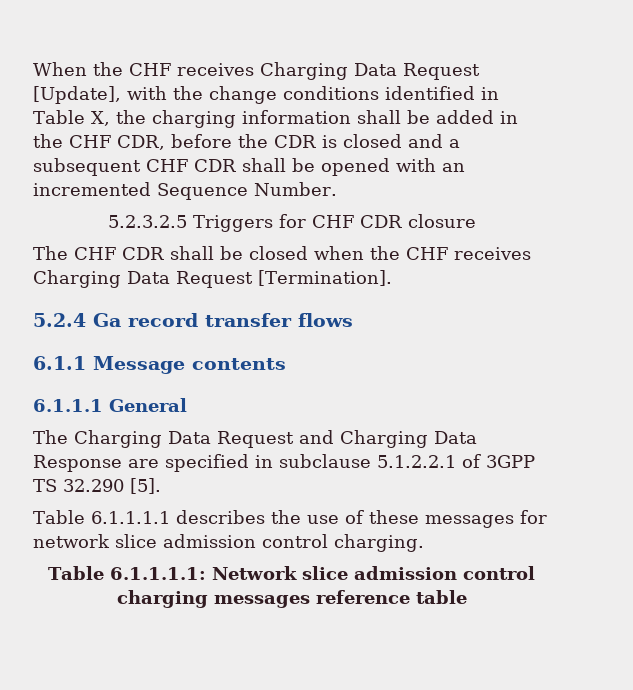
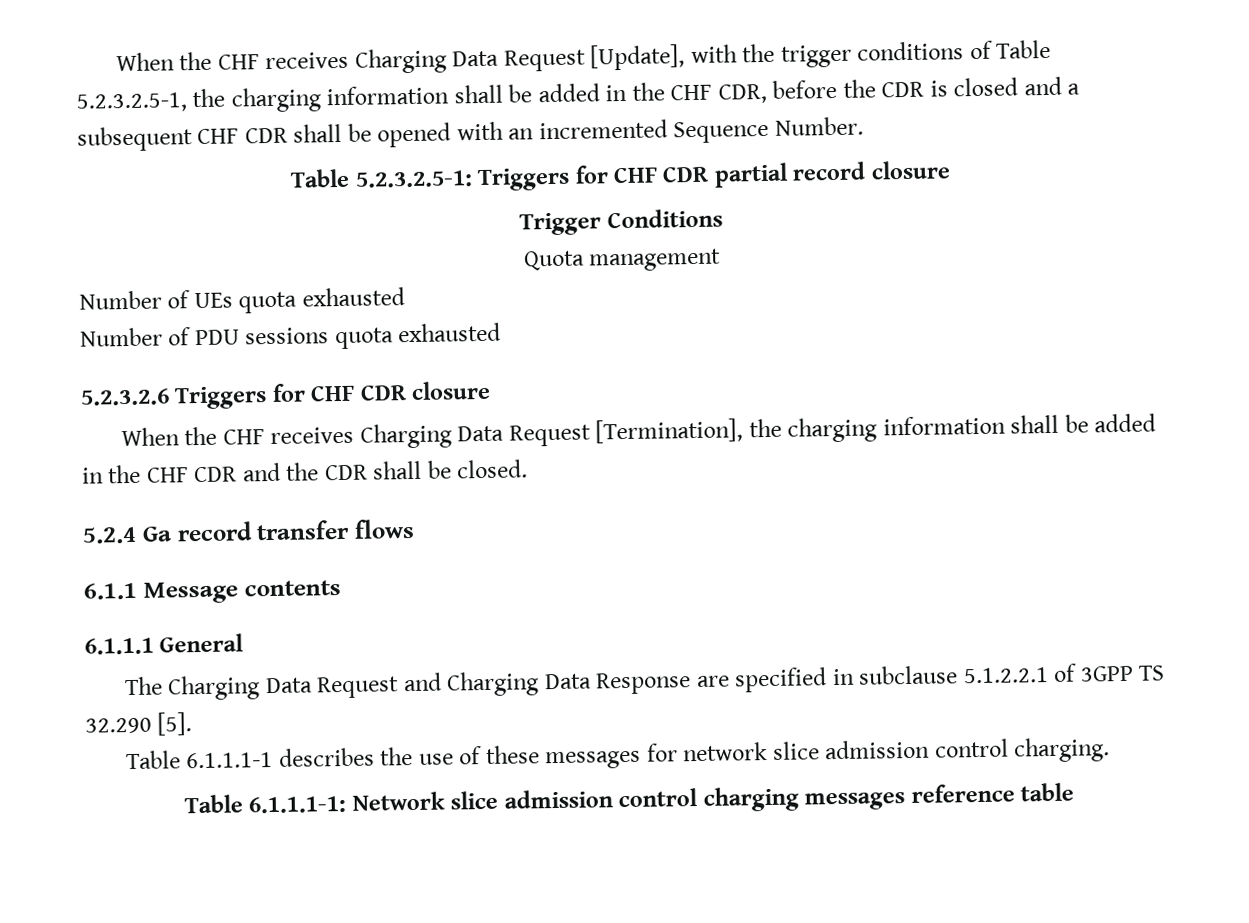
- When the CHF receives Charging Data Request [Update], with the change conditions identified in Table X, the charging information shall be added in the CHF CDR, before the CDR is closed and a subsequent CHF CDR shall be opened with an incremented Sequence Number.
+ When the CHF receives Charging Data Request [Update], with the trigger conditions of Table 5.2.3.2.5-1, the charging information shall be added in the CHF CDR, before the CDR is closed and a subsequent CHF CDR shall be opened with an incremented Sequence Number.
- 5.2.3.2.5 Triggers for CHF CDR closure
+ Table 5.2.3.2.5-1: Triggers for CHF CDR partial record closure
+ Trigger Conditions
+ Quota management
+ Number of UEs quota exhausted
+ Number of PDU sessions quota exhausted
+ 5.2.3.2.6 Triggers for CHF CDR closure
- The CHF CDR shall be closed when the CHF receives Charging Data Request [Termination].
+ When the CHF receives Charging Data Request [Termination], the charging information shall be added in the CHF CDR and the CDR shall be closed.
- Table 6.1.1.1.1 describes the use of these messages for network slice admission control charging.
+ Table 6.1.1.1-1 describes the use of these messages for network slice admission control charging.
- Table 6.1.1.1.1: Network slice admission control charging messages reference table
+ Table 6.1.1.1-1: Network slice admission control charging messages reference table

